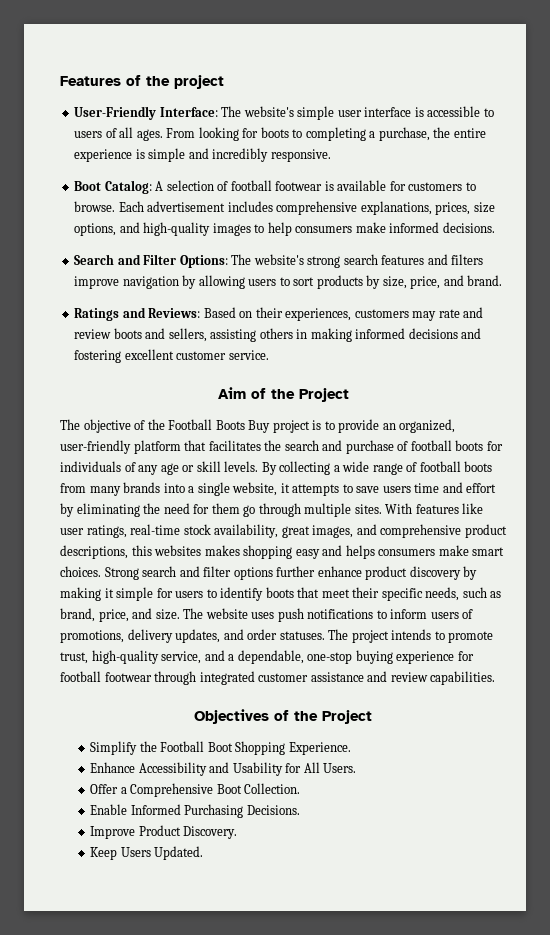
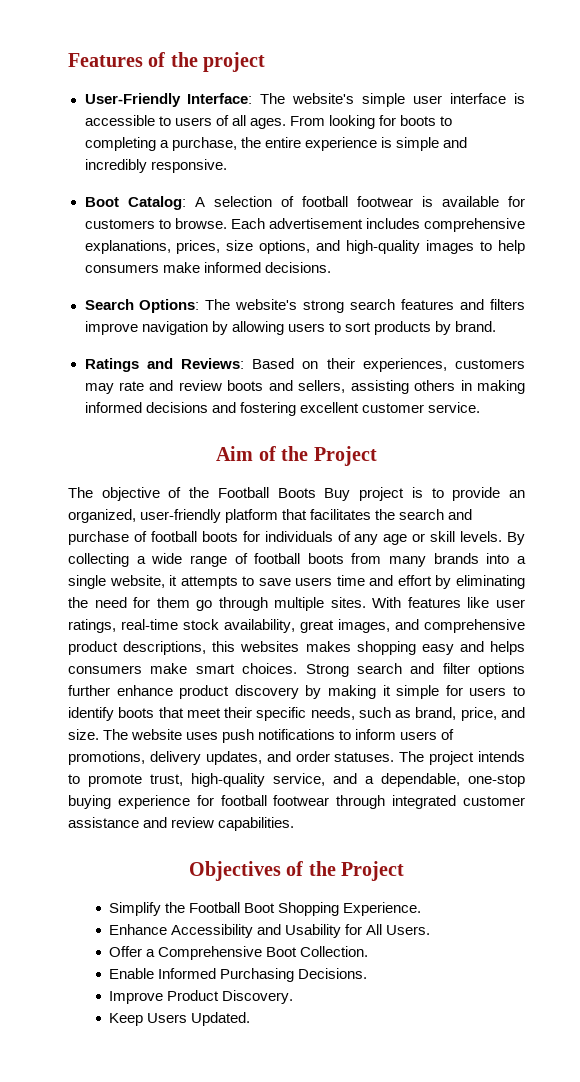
- Search and Filter Options: The website's strong search features and filters improve navigation by allowing users to sort products by size, price, and brand.
+ Search Options: The website's strong search features and filters improve navigation by allowing users to sort products by brand.

